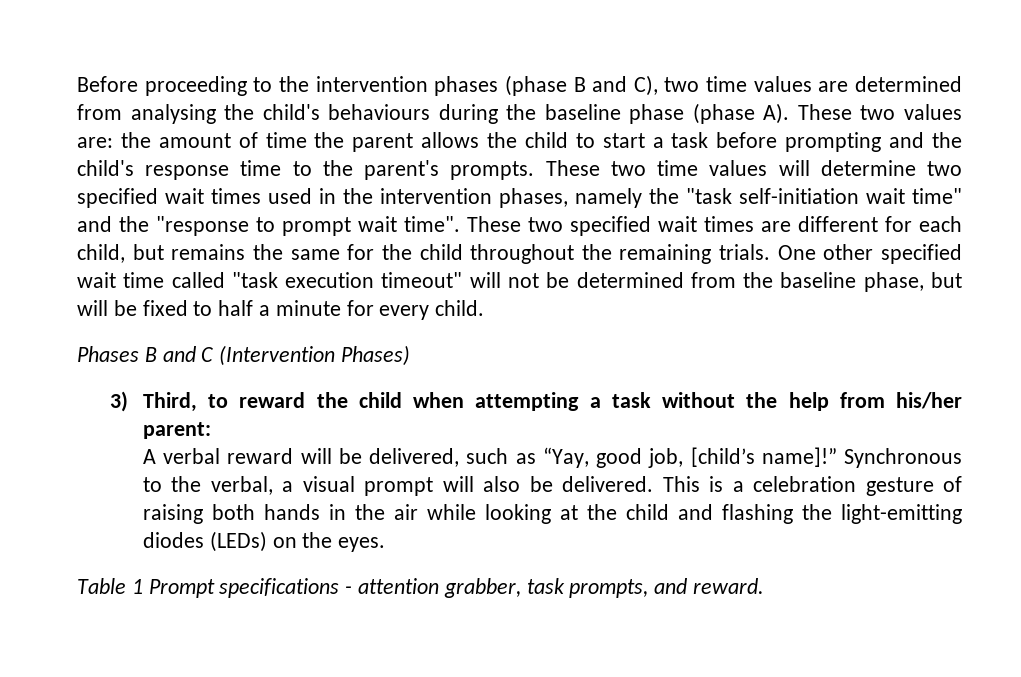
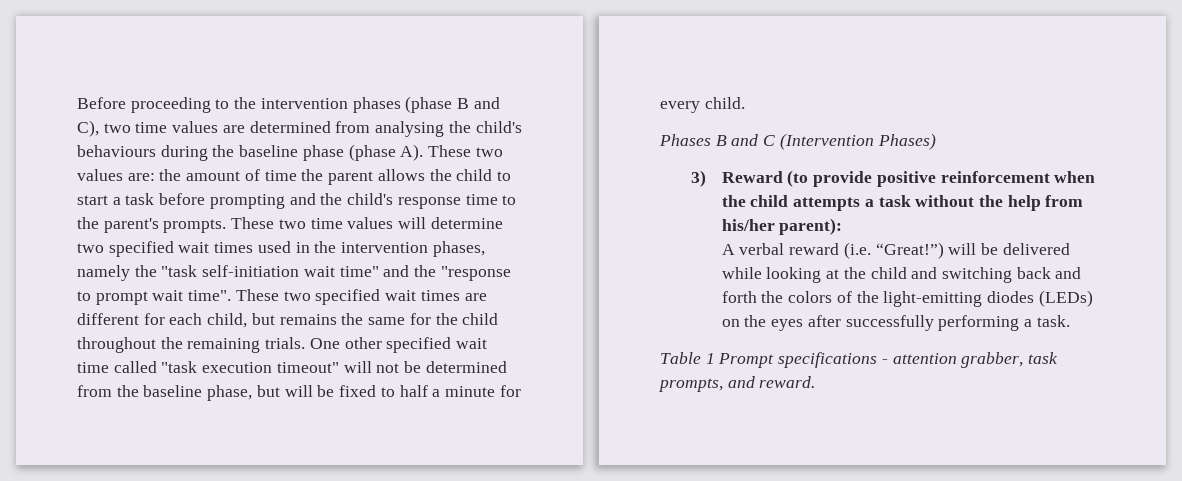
- 3) Third, to reward the child when attempting a task without the help from his/her parent:
+ 3) Reward (to provide positive reinforcement when the child attempts a task without the help from his/her parent):
- A verbal reward will be delivered, such as “Yay, good job, [child’s name]!” Synchronous to the verbal, a visual prompt will also be delivered. This is a celebration gesture of raising both hands in the air while looking at the child and flashing the light-emitting diodes (LEDs) on the eyes.
+ A verbal reward (i.e. “Great!”) will be delivered while looking at the child and switching back and forth the colors of the light-emitting diodes (LEDs) on the eyes after successfully performing a task.

